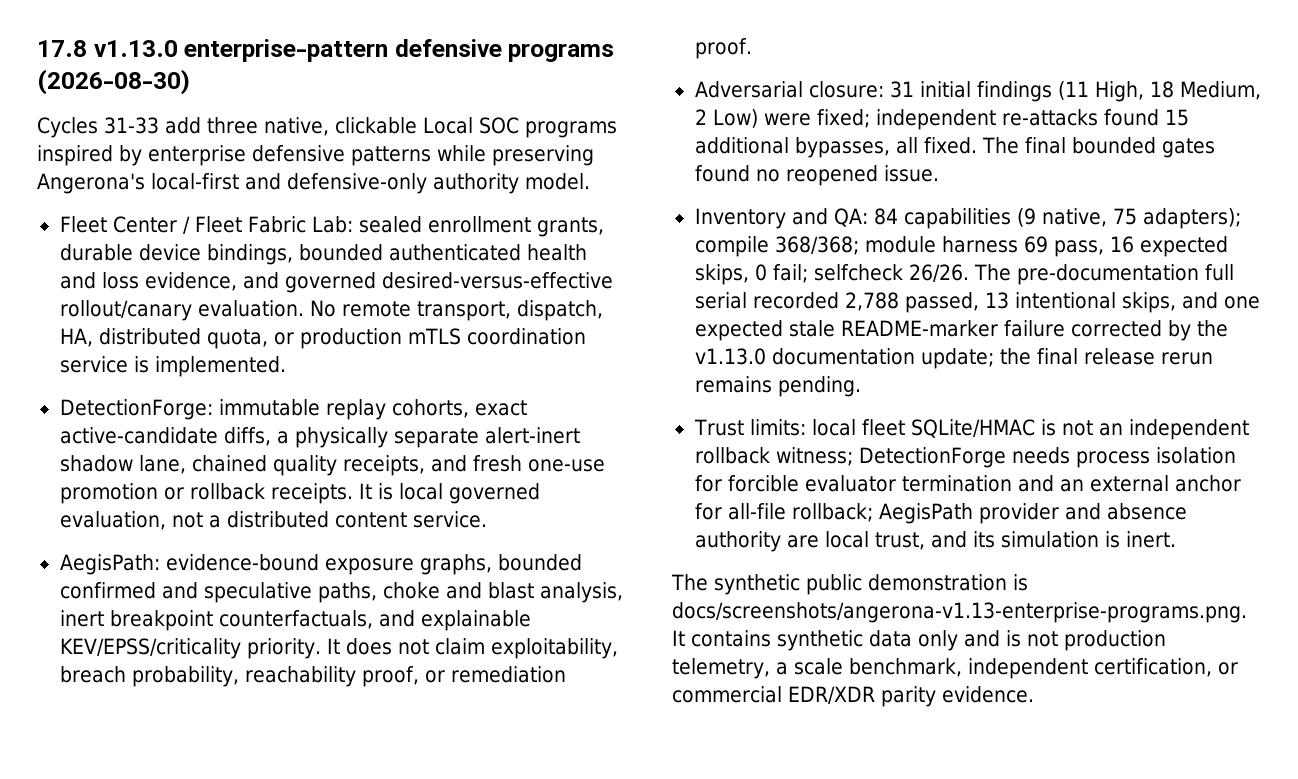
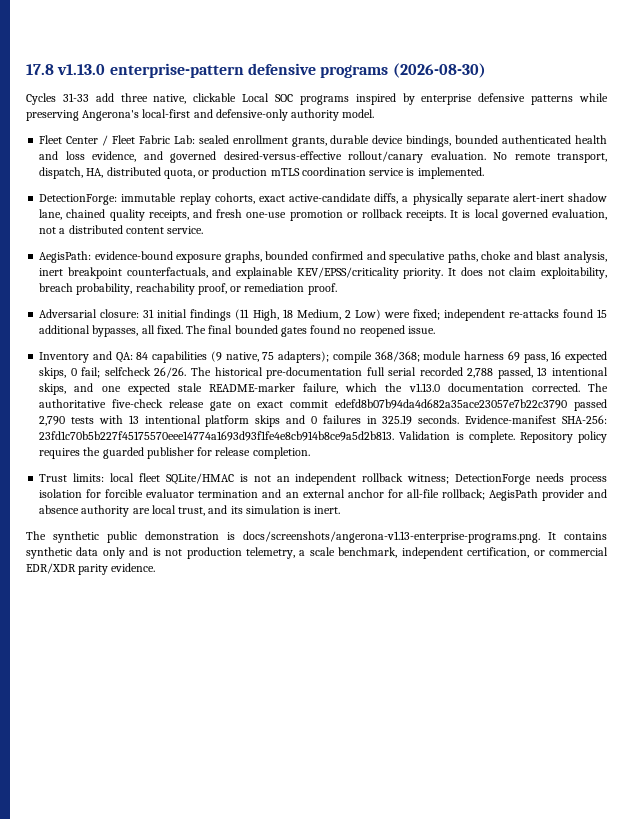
- The pre-documentation full serial recorded 2,788 passed, 13 intentional skips, and one expected stale README-marker failure corrected by the v1.13.0 documentation update; the final release rerun remains pending.
+ The historical pre-documentation full serial recorded 2,788 passed, 13 intentional skips, and one expected stale README-marker failure, which the v1.13.0 documentation corrected. The authoritative five-check release gate on exact commit edefd8b07b94da4d682a35ace23057e7b22c3790 passed 2,790 tests with 13 intentional platform skips and 0 failures in 325.19 seconds. Evidence-manifest SHA-256: 23fd1c70b5b227f45175570eee14774a1693d93f1fe4e8cb914b8ce9a5d2b813. Validation is complete. Repository policy requires the guarded publisher for release completion.

